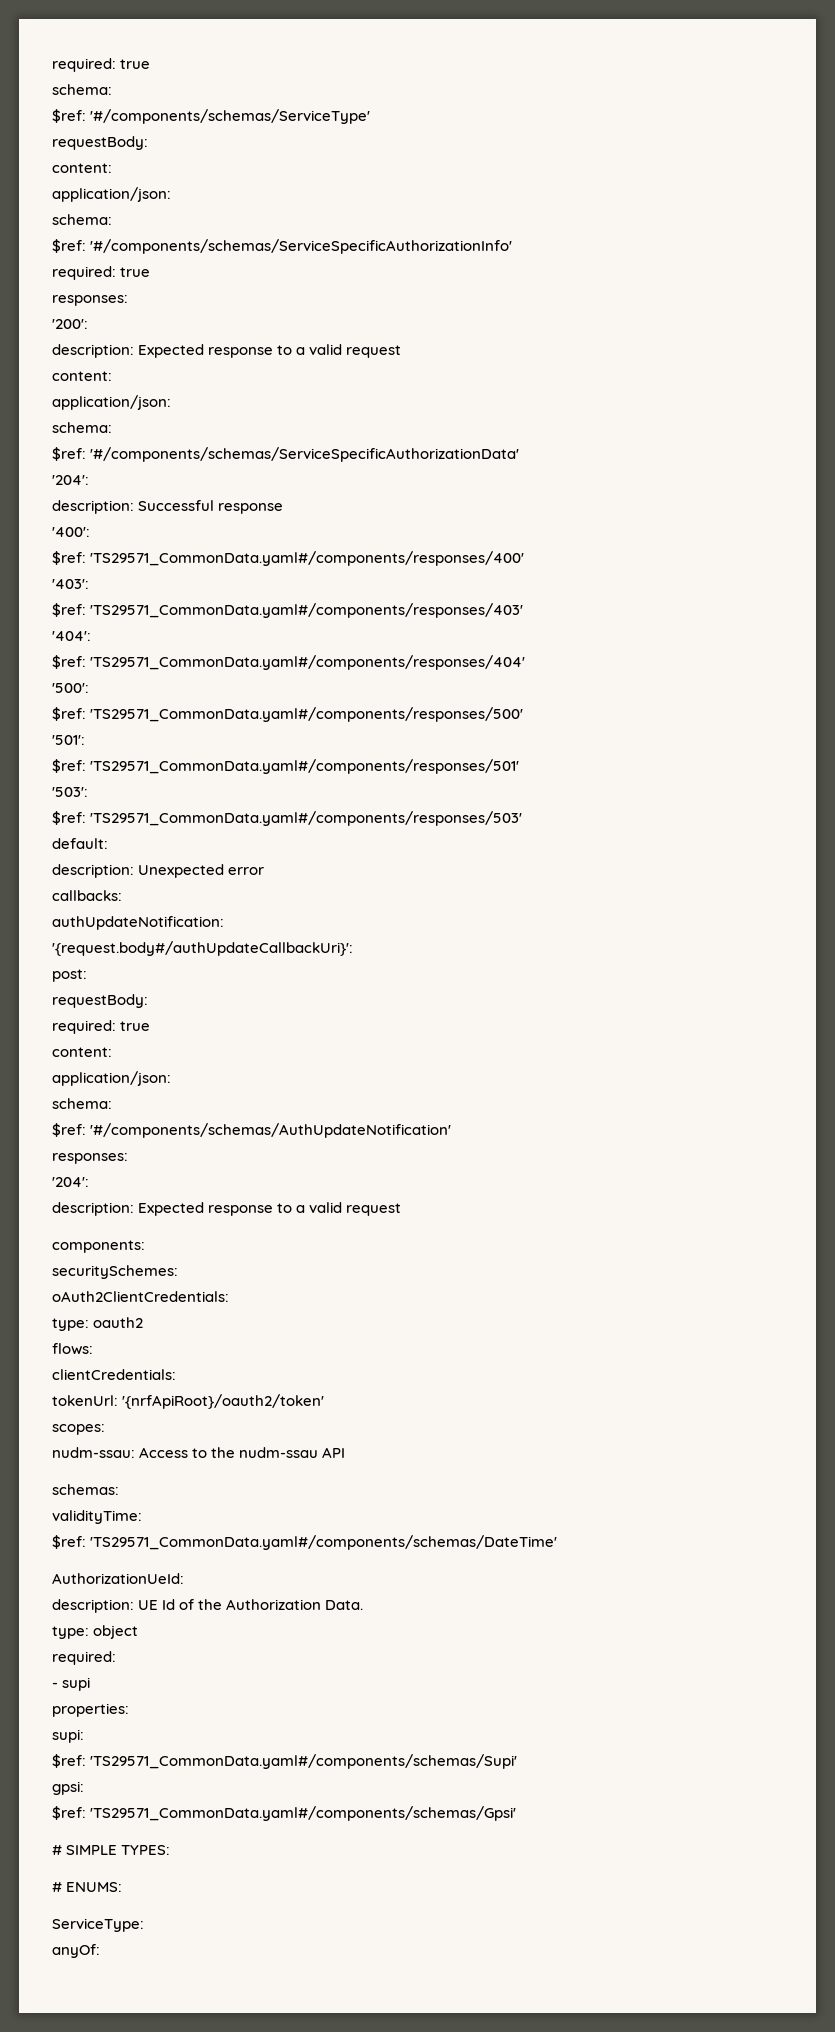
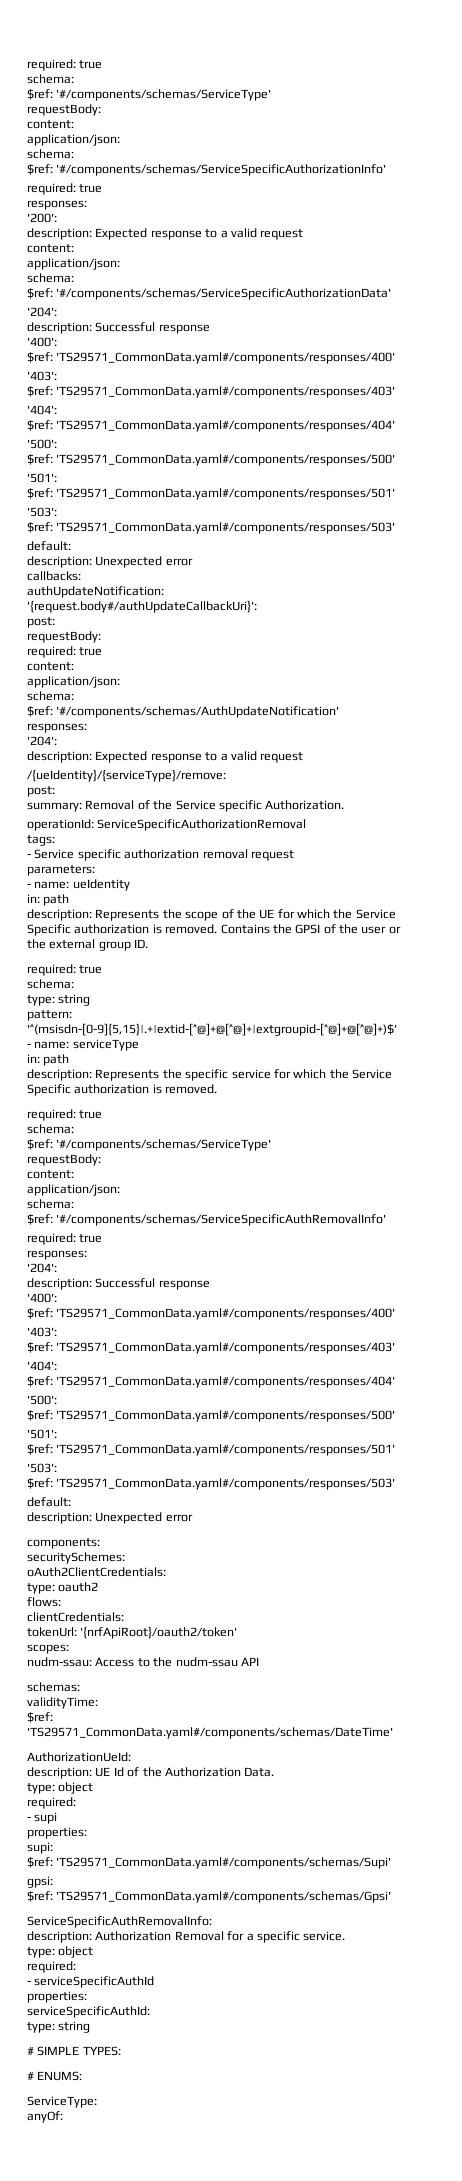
+ /{ueIdentity}/{serviceType}/remove:
+ post:
+ summary: Removal of the Service specific Authorization.
+ operationId: ServiceSpecificAuthorizationRemoval
+ tags:
+ - Service specific authorization removal request
+ parameters:
+ - name: ueIdentity
+ in: path
+ description: Represents the scope of the UE for which the Service Specific authorization is removed. Contains the GPSI of the user or the external group ID.
+ required: true
+ schema:
+ type: string
+ pattern: '^(msisdn-[0-9]{5,15}|.+|extid-[^@]+@[^@]+|extgroupid-[^@]+@[^@]+)$'
+ - name: serviceType
+ in: path
+ description: Represents the specific service for which the Service Specific authorization is removed.
+ required: true
+ schema:
+ $ref: '#/components/schemas/ServiceType'
+ requestBody:
+ content:
+ application/json:
+ schema:
+ $ref: '#/components/schemas/ServiceSpecificAuthRemovalInfo'
+ required: true
+ responses:
+ '204':
+ description: Successful response
+ '400':
+ $ref: 'TS29571_CommonData.yaml#/components/responses/400'
+ '403':
+ $ref: 'TS29571_CommonData.yaml#/components/responses/403'
+ '404':
+ $ref: 'TS29571_CommonData.yaml#/components/responses/404'
+ '500':
+ $ref: 'TS29571_CommonData.yaml#/components/responses/500'
+ '501':
+ $ref: 'TS29571_CommonData.yaml#/components/responses/501'
+ '503':
+ $ref: 'TS29571_CommonData.yaml#/components/responses/503'
+ default:
+ description: Unexpected error
+ ServiceSpecificAuthRemovalInfo:
+ description: Authorization Removal for a specific service.
+ type: object
+ required:
+ - serviceSpecificAuthId
+ properties:
+ serviceSpecificAuthId:
+ type: string

